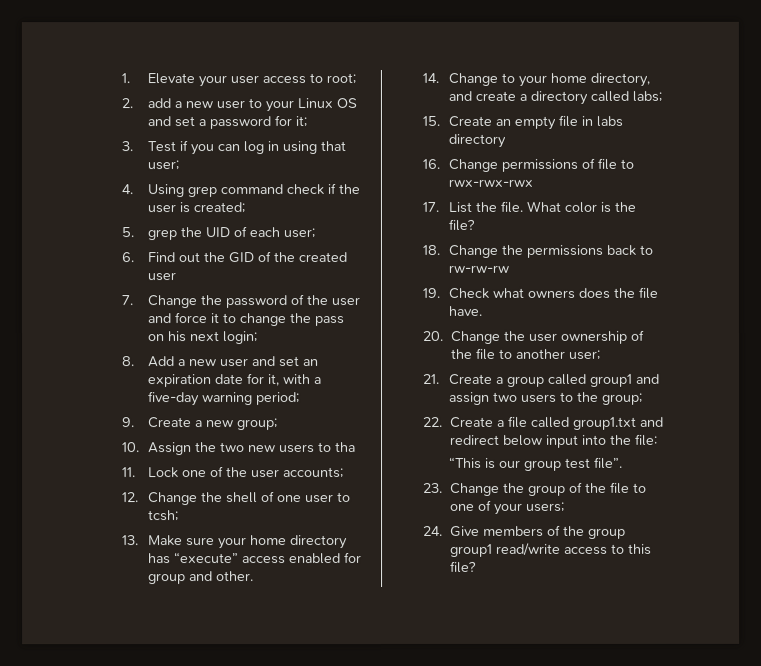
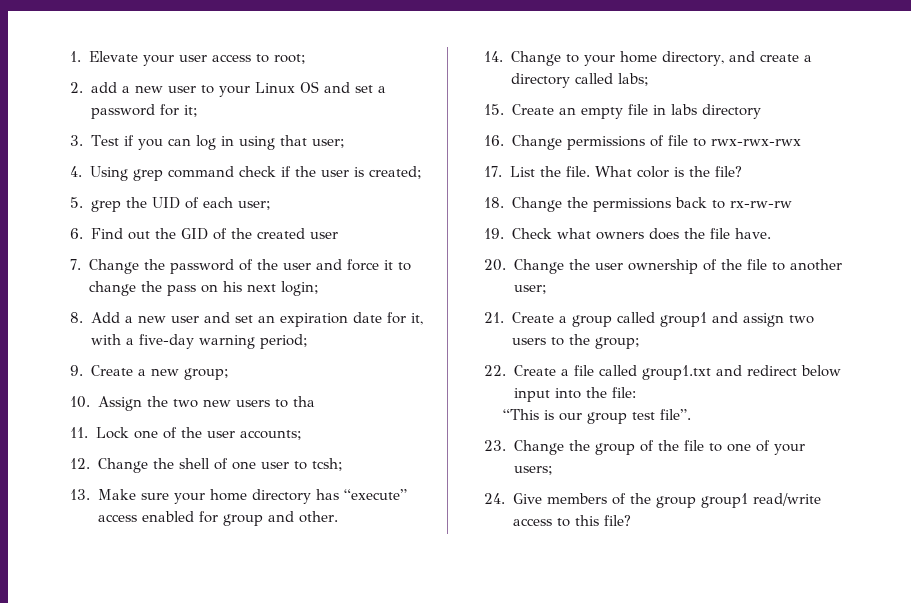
- 18. Change the permissions back to rw-rw-rw
+ 18. Change the permissions back to rx-rw-rw

